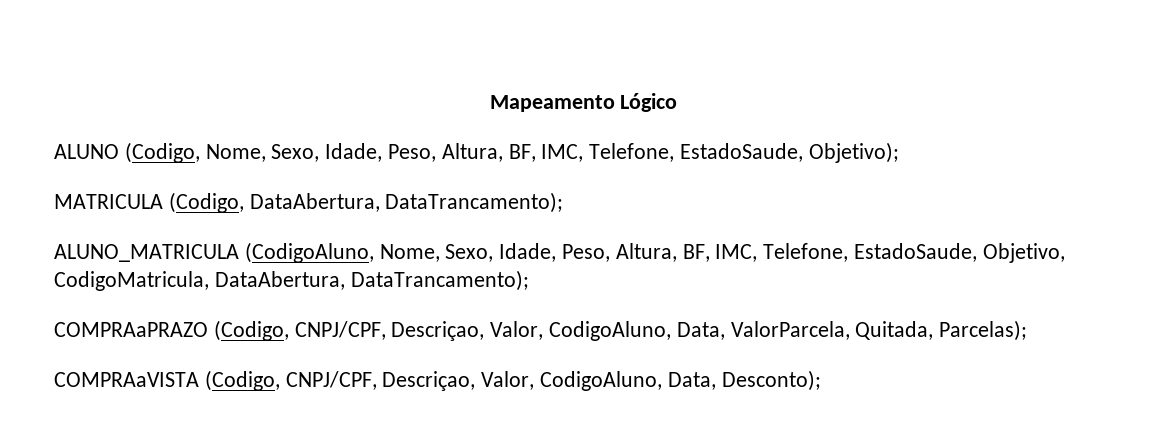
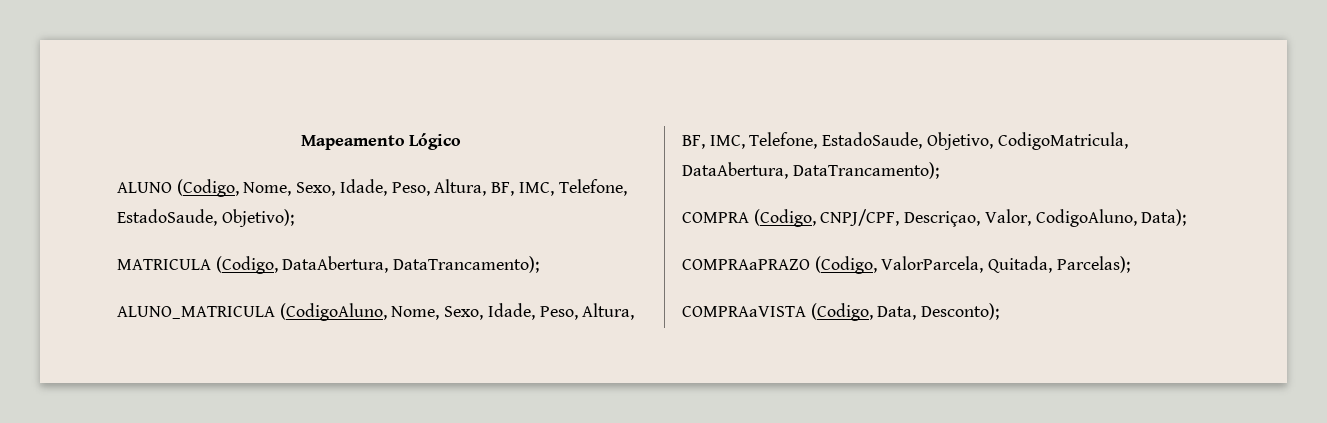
- COMPRAaPRAZO (Codigo, CNPJ/CPF, Descriçao, Valor, CodigoAluno, Data, ValorParcela, Quitada, Parcelas);
+ COMPRA (Codigo, CNPJ/CPF, Descriçao, Valor, CodigoAluno, Data);
+ COMPRAaPRAZO (Codigo, ValorParcela, Quitada, Parcelas);
- COMPRAaVISTA (Codigo, CNPJ/CPF, Descriçao, Valor, CodigoAluno, Data, Desconto);
+ COMPRAaVISTA (Codigo, Data, Desconto);

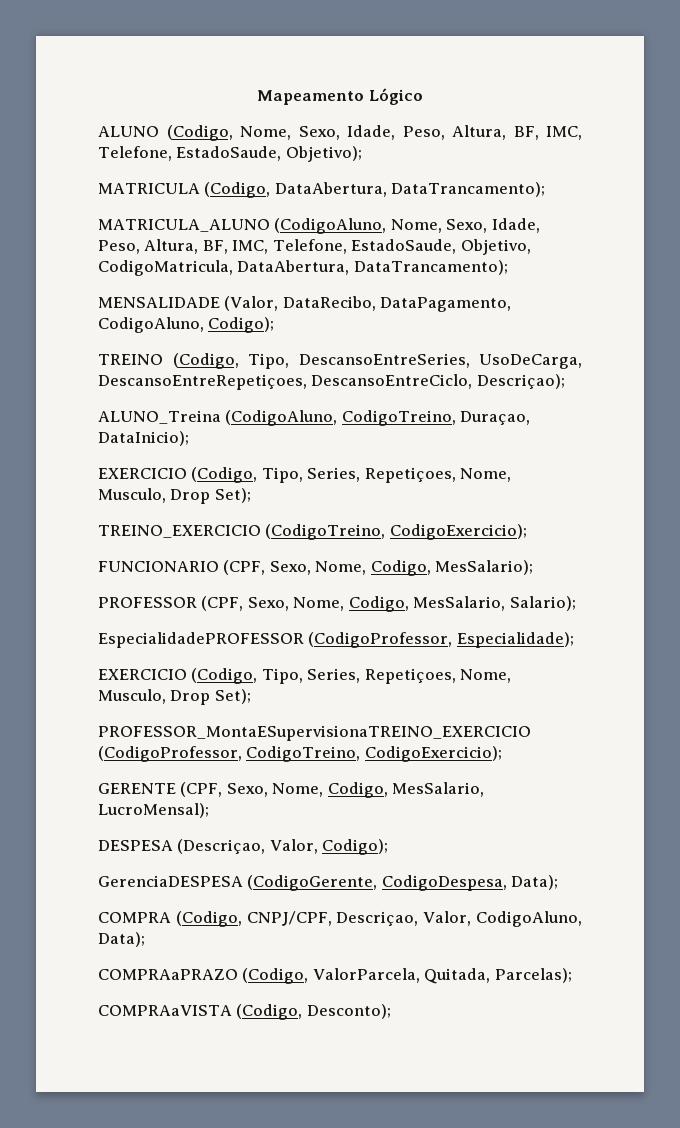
- ALUNO_MATRICULA (CodigoAluno, Nome, Sexo, Idade, Peso, Altura, BF, IMC, Telefone, EstadoSaude, Objetivo, CodigoMatricula, DataAbertura, DataTrancamento);
+ MATRICULA_ALUNO (CodigoAluno, Nome, Sexo, Idade, Peso, Altura, BF, IMC, Telefone, EstadoSaude, Objetivo, CodigoMatricula, DataAbertura, DataTrancamento);
+ MENSALIDADE (Valor, DataRecibo, DataPagamento, CodigoAluno, Codigo);
+ TREINO (Codigo, Tipo, DescansoEntreSeries, UsoDeCarga, DescansoEntreRepetiçoes, DescansoEntreCiclo, Descriçao);
+ ALUNO_Treina (CodigoAluno, CodigoTreino, Duraçao, DataInicio);
+ EXERCICIO (Codigo, Tipo, Series, Repetiçoes, Nome, Musculo, Drop Set);
+ TREINO_EXERCICIO (CodigoTreino, CodigoExercicio);
+ FUNCIONARIO (CPF, Sexo, Nome, Codigo, MesSalario);
+ PROFESSOR (CPF, Sexo, Nome, Codigo, MesSalario, Salario);
+ EspecialidadePROFESSOR (CodigoProfessor, Especialidade);
+ EXERCICIO (Codigo, Tipo, Series, Repetiçoes, Nome, Musculo, Drop Set);
+ PROFESSOR_MontaESupervisionaTREINO_EXERCICIO (CodigoProfessor, CodigoTreino, CodigoExercicio);
+ GERENTE (CPF, Sexo, Nome, Codigo, MesSalario, LucroMensal);
+ DESPESA (Descriçao, Valor, Codigo);
+ GerenciaDESPESA (CodigoGerente, CodigoDespesa, Data);
- COMPRAaVISTA (Codigo, Data, Desconto);
+ COMPRAaVISTA (Codigo, Desconto);

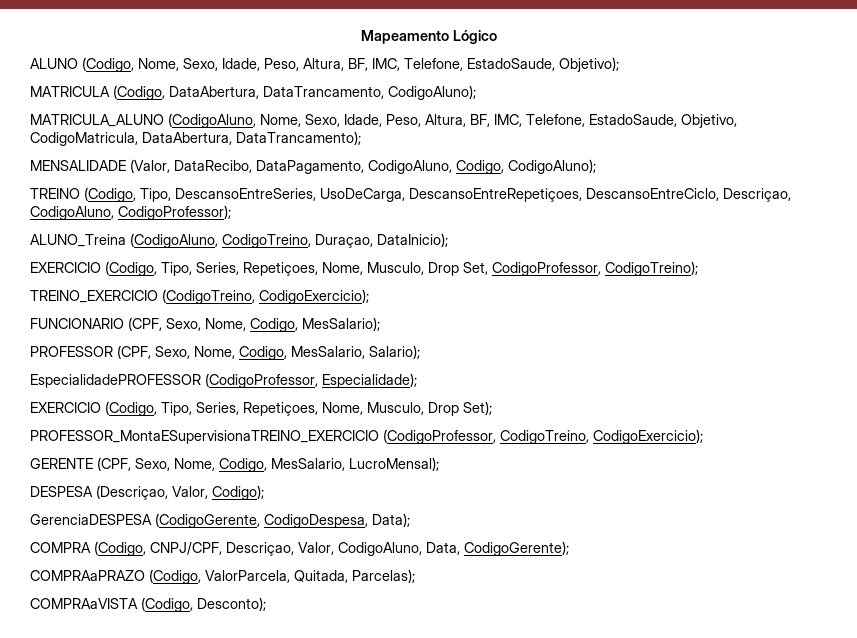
- MATRICULA (Codigo, DataAbertura, DataTrancamento);
+ MATRICULA (Codigo, DataAbertura, DataTrancamento, CodigoAluno);
- MENSALIDADE (Valor, DataRecibo, DataPagamento, CodigoAluno, Codigo);
+ MENSALIDADE (Valor, DataRecibo, DataPagamento, CodigoAluno, Codigo, CodigoAluno);
- TREINO (Codigo, Tipo, DescansoEntreSeries, UsoDeCarga, DescansoEntreRepetiçoes, DescansoEntreCiclo, Descriçao);
+ TREINO (Codigo, Tipo, DescansoEntreSeries, UsoDeCarga, DescansoEntreRepetiçoes, DescansoEntreCiclo, Descriçao, CodigoAluno, CodigoProfessor);
  ALUNO_Treina (CodigoAluno, CodigoTreino, Duraçao, DataInicio);
- EXERCICIO (Codigo, Tipo, Series, Repetiçoes, Nome, Musculo, Drop Set);
+ EXERCICIO (Codigo, Tipo, Series, Repetiçoes, Nome, Musculo, Drop Set, CodigoProfessor, CodigoTreino);
- COMPRA (Codigo, CNPJ/CPF, Descriçao, Valor, CodigoAluno, Data);
+ COMPRA (Codigo, CNPJ/CPF, Descriçao, Valor, CodigoAluno, Data, CodigoGerente);

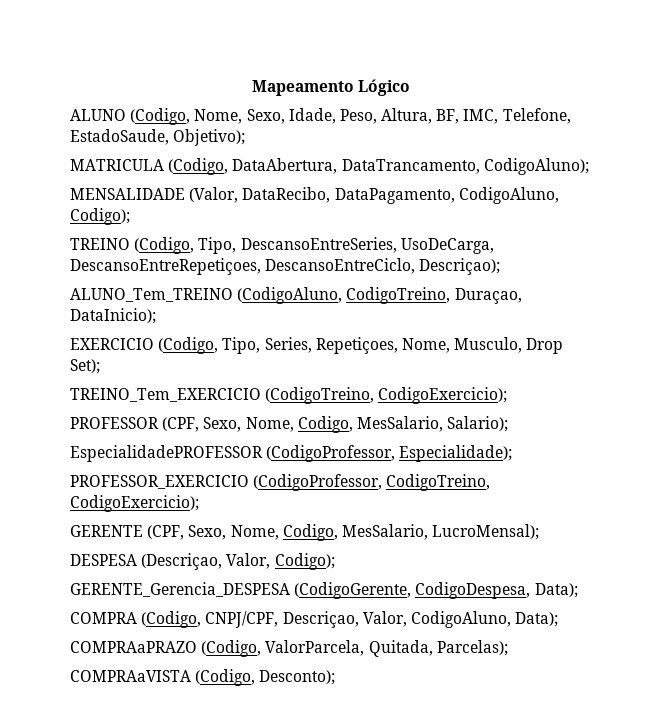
- MATRICULA_ALUNO (CodigoAluno, Nome, Sexo, Idade, Peso, Altura, BF, IMC, Telefone, EstadoSaude, Objetivo, CodigoMatricula, DataAbertura, DataTrancamento);
- MENSALIDADE (Valor, DataRecibo, DataPagamento, CodigoAluno, Codigo, CodigoAluno);
+ MENSALIDADE (Valor, DataRecibo, DataPagamento, CodigoAluno, Codigo);
- TREINO (Codigo, Tipo, DescansoEntreSeries, UsoDeCarga, DescansoEntreRepetiçoes, DescansoEntreCiclo, Descriçao, CodigoAluno, CodigoProfessor);
- ALUNO_Treina (CodigoAluno, CodigoTreino, Duraçao, DataInicio);
+ TREINO (Codigo, Tipo, DescansoEntreSeries, UsoDeCarga, DescansoEntreRepetiçoes, DescansoEntreCiclo, Descriçao);
+ ALUNO_Tem_TREINO (CodigoAluno, CodigoTreino, Duraçao, DataInicio);
- EXERCICIO (Codigo, Tipo, Series, Repetiçoes, Nome, Musculo, Drop Set, CodigoProfessor, CodigoTreino);
- TREINO_EXERCICIO (CodigoTreino, CodigoExercicio);
- FUNCIONARIO (CPF, Sexo, Nome, Codigo, MesSalario);
+ EXERCICIO (Codigo, Tipo, Series, Repetiçoes, Nome, Musculo, Drop Set);
+ TREINO_Tem_EXERCICIO (CodigoTreino, CodigoExercicio);
- EXERCICIO (Codigo, Tipo, Series, Repetiçoes, Nome, Musculo, Drop Set);
- PROFESSOR_MontaESupervisionaTREINO_EXERCICIO (CodigoProfessor, CodigoTreino, CodigoExercicio);
+ PROFESSOR_EXERCICIO (CodigoProfessor, CodigoTreino, CodigoExercicio);
- GerenciaDESPESA (CodigoGerente, CodigoDespesa, Data);
+ GERENTE_Gerencia_DESPESA (CodigoGerente, CodigoDespesa, Data);
- COMPRA (Codigo, CNPJ/CPF, Descriçao, Valor, CodigoAluno, Data, CodigoGerente);
+ COMPRA (Codigo, CNPJ/CPF, Descriçao, Valor, CodigoAluno, Data);

